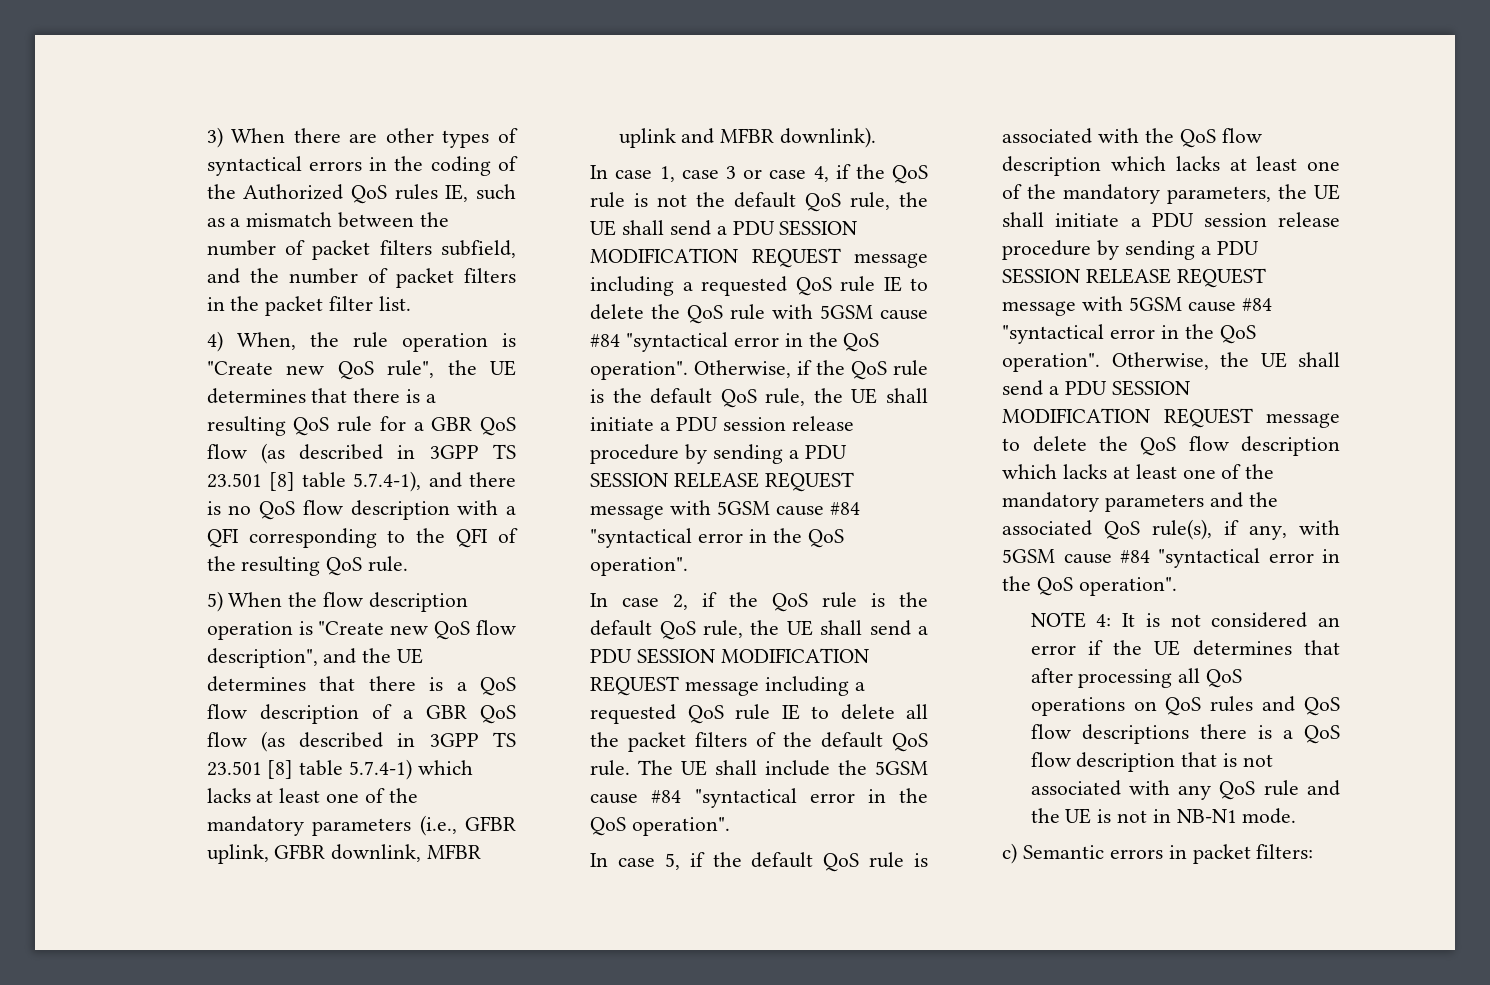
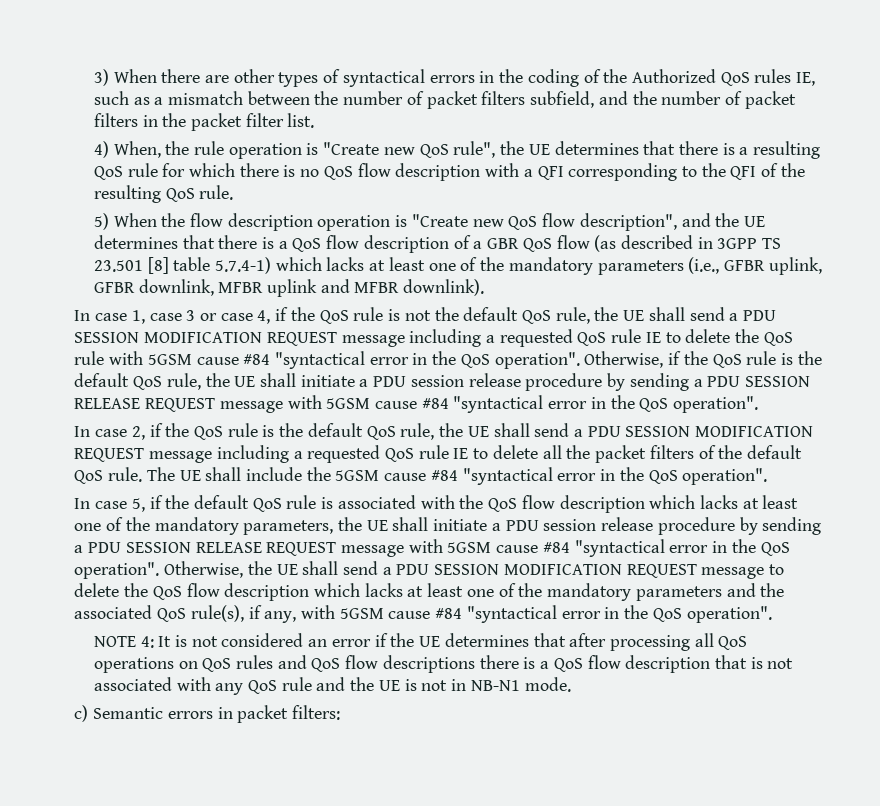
- 4) When, the rule operation is "Create new QoS rule", the UE determines that there is a resulting QoS rule for a GBR QoS flow (as described in 3GPP TS 23.501 [8] table 5.7.4-1), and there is no QoS flow description with a QFI corresponding to the QFI of the resulting QoS rule.
+ 4) When, the rule operation is "Create new QoS rule", the UE determines that there is a resulting QoS rule for which there is no QoS flow description with a QFI corresponding to the QFI of the resulting QoS rule.

